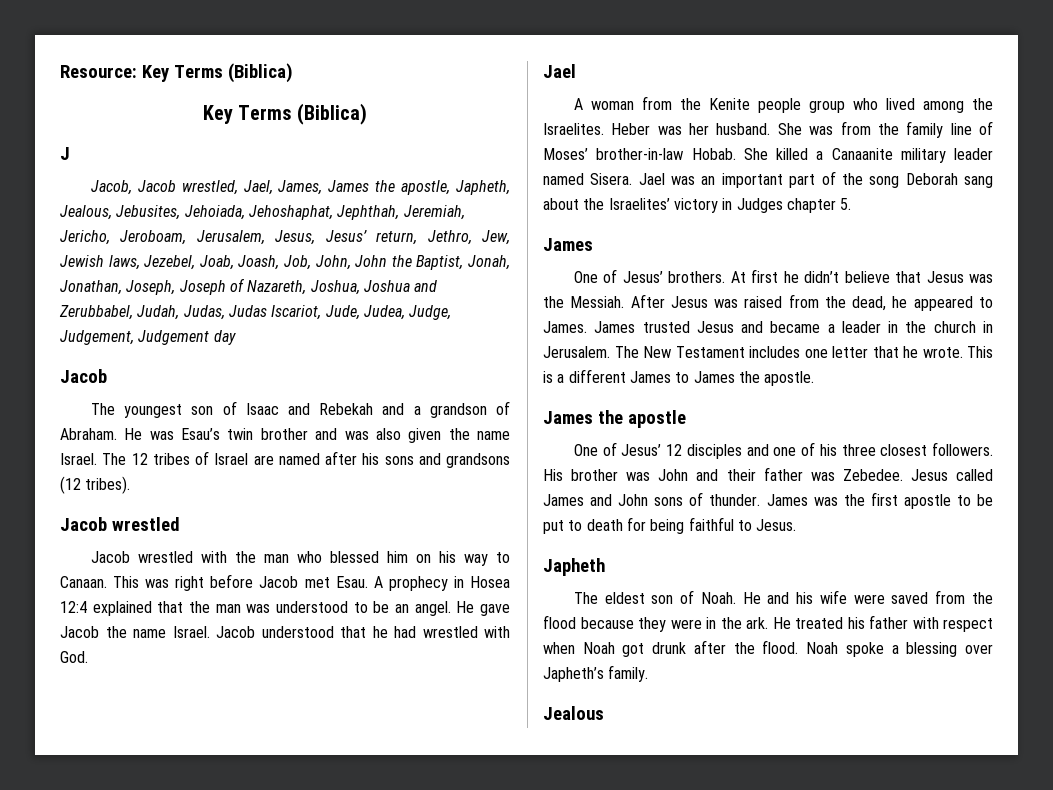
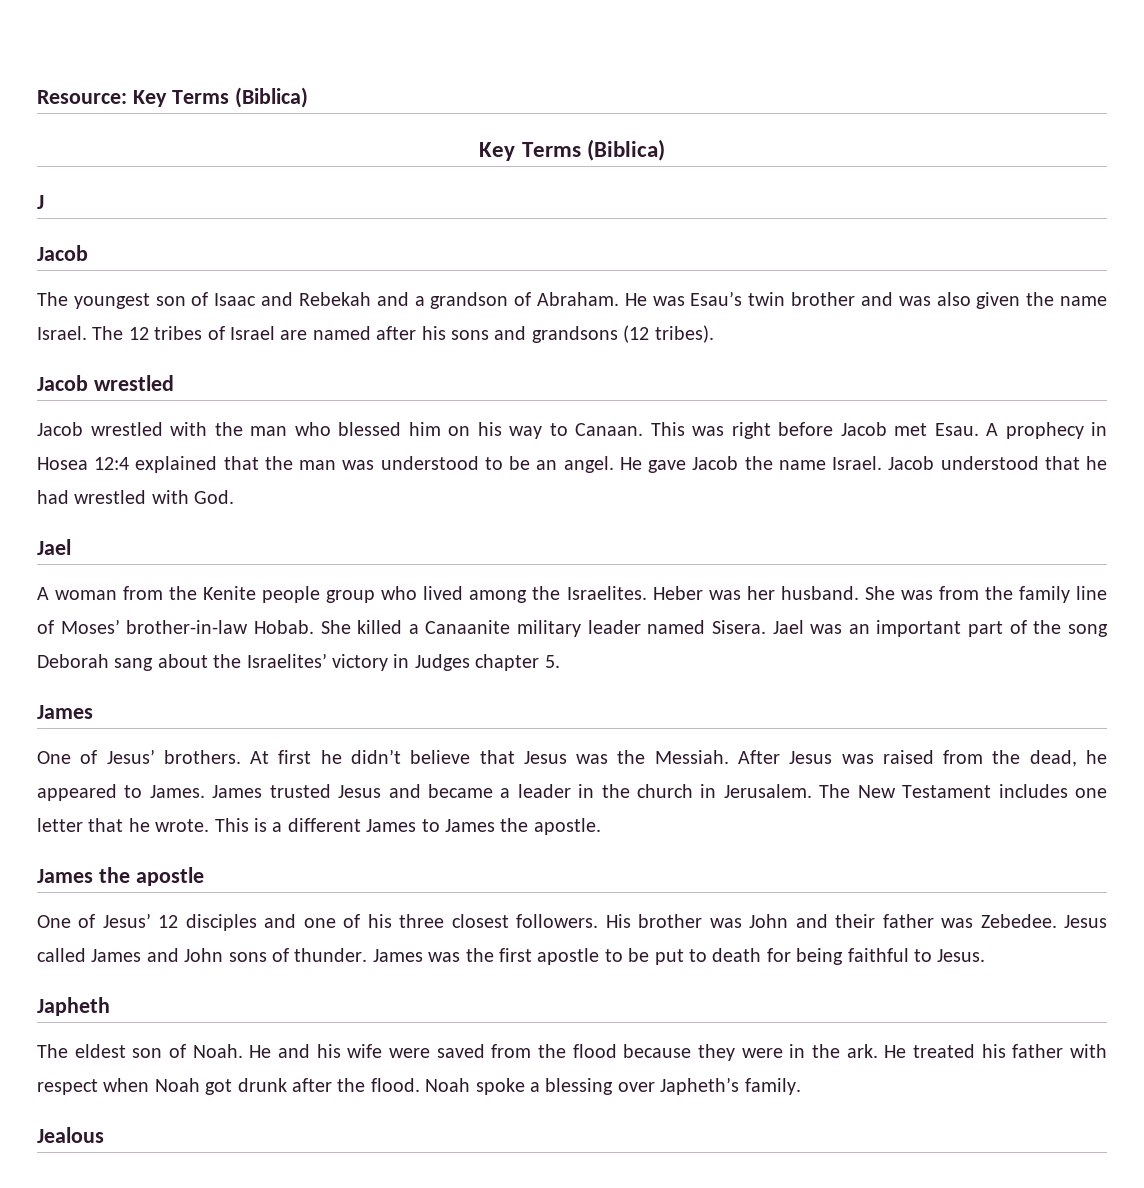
- Jacob, Jacob wrestled, Jael, James, James the apostle, Japheth, Jealous, Jebusites, Jehoiada, Jehoshaphat, Jephthah, Jeremiah, Jericho, Jeroboam, Jerusalem, Jesus, Jesus’ return, Jethro, Jew, Jewish laws, Jezebel, Joab, Joash, Job, John, John the Baptist, Jonah, Jonathan, Joseph, Joseph of Nazareth, Joshua, Joshua and Zerubbabel, Judah, Judas, Judas Iscariot, Jude, Judea, Judge, Judgement, Judgement day

